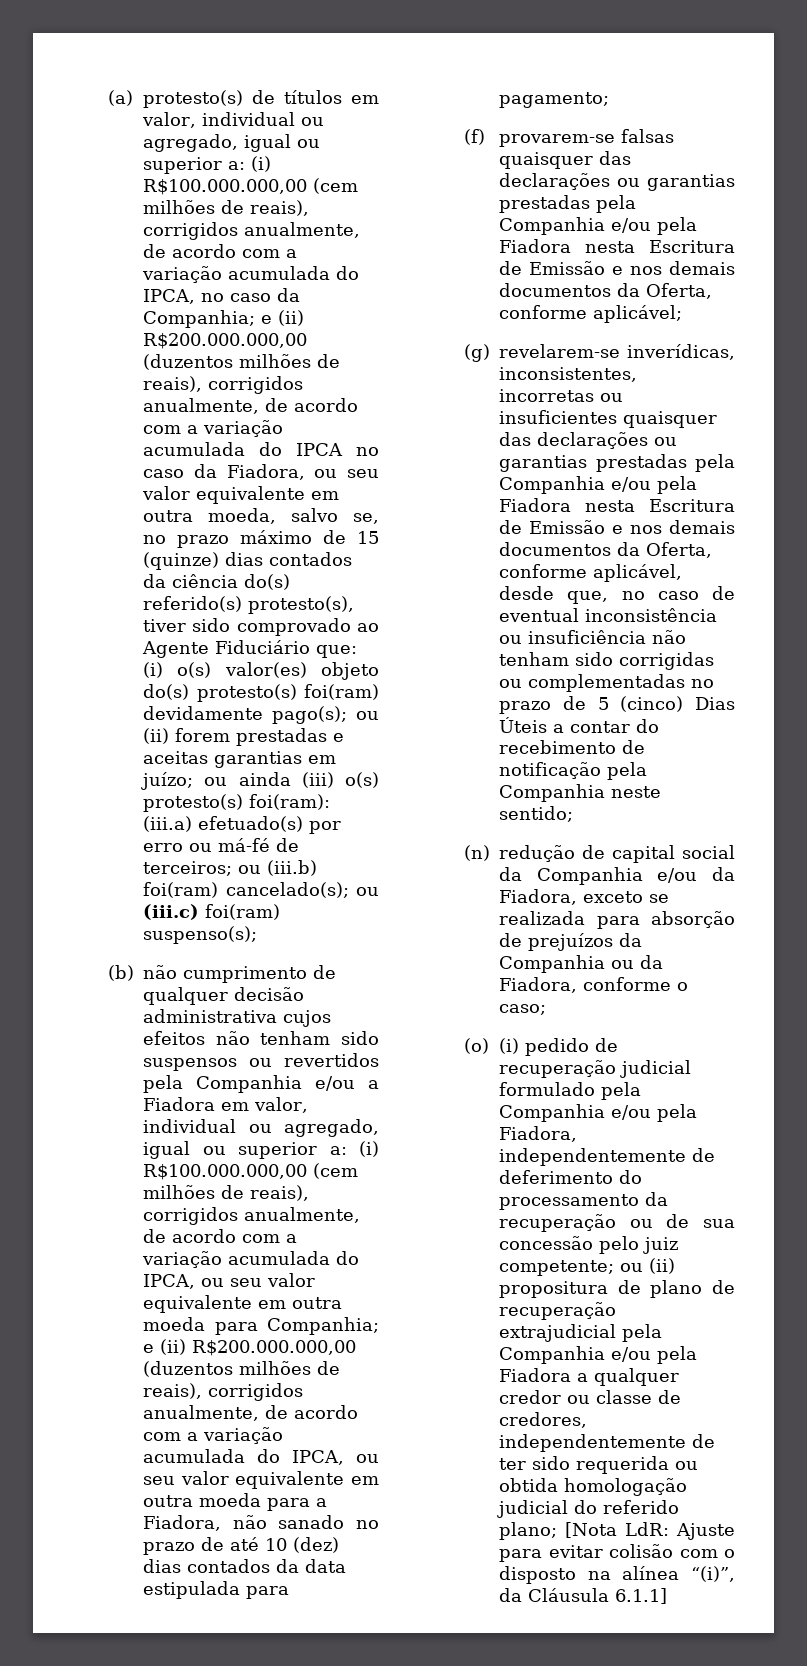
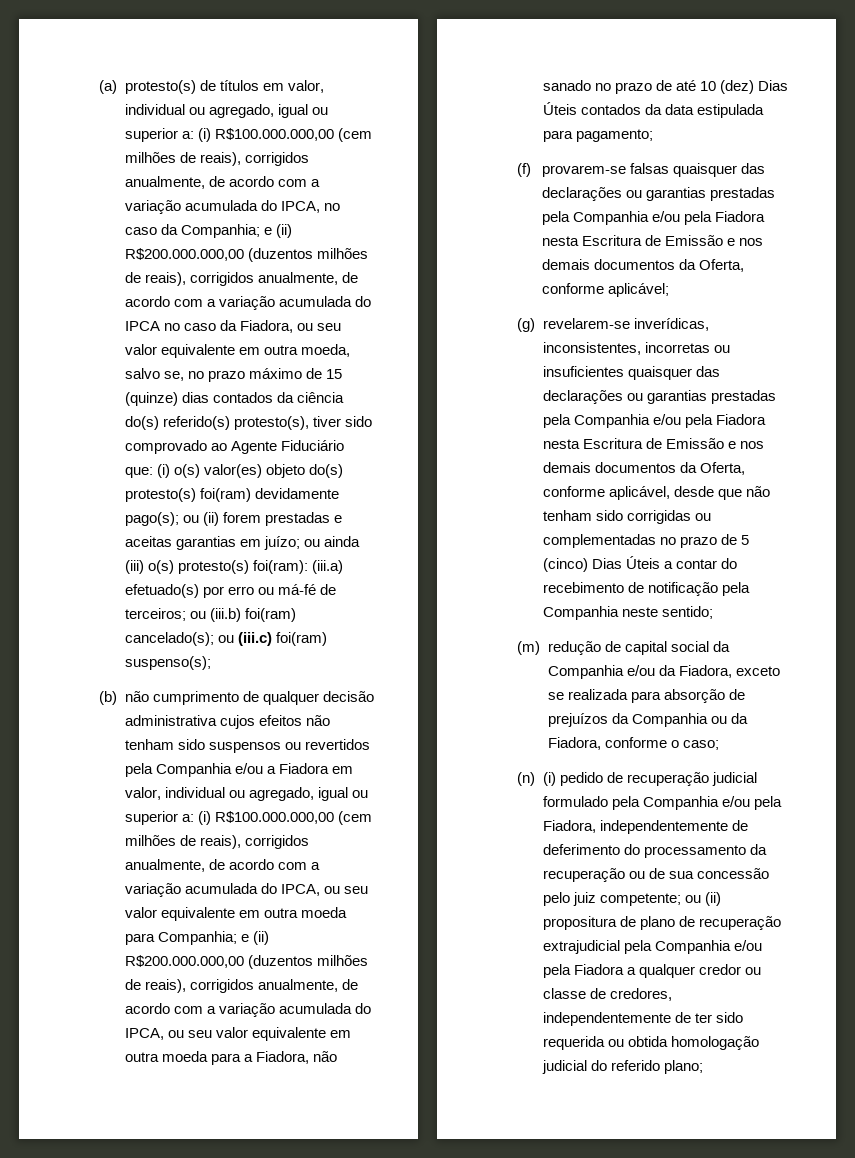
- e (ii) R$200.000.000,00 (duzentos milhões de reais), corrigidos anualmente, de acordo com a variação acumulada do IPCA, ou seu valor equivalente em outra moeda para a Fiadora, não sanado no prazo de até 10 (dez) dias contados da data estipulada para pagamento;
+ e (ii) R$200.000.000,00 (duzentos milhões de reais), corrigidos anualmente, de acordo com a variação acumulada do IPCA, ou seu valor equivalente em outra moeda para a Fiadora, não sanado no prazo de até 10 (dez) Dias Úteis contados da data estipulada para pagamento;
- (g) revelarem-se inverídicas, inconsistentes, incorretas ou insuficientes quaisquer das declarações ou garantias prestadas pela Companhia e/ou pela Fiadora nesta Escritura de Emissão e nos demais documentos da Oferta, conforme aplicável, desde que, no caso de eventual inconsistência ou insuficiência não tenham sido corrigidas ou complementadas no prazo de 5 (cinco) Dias Úteis a contar do recebimento de notificação pela Companhia neste sentido;
+ (g) revelarem-se inverídicas, inconsistentes, incorretas ou insuficientes quaisquer das declarações ou garantias prestadas pela Companhia e/ou pela Fiadora nesta Escritura de Emissão e nos demais documentos da Oferta, conforme aplicável, desde que não tenham sido corrigidas ou complementadas no prazo de 5 (cinco) Dias Úteis a contar do recebimento de notificação pela Companhia neste sentido;
- (n) redução de capital social da Companhia e/ou da Fiadora, exceto se realizada para absorção de prejuízos da Companhia ou da Fiadora, conforme o caso;
+ (m) redução de capital social da Companhia e/ou da Fiadora, exceto se realizada para absorção de prejuízos da Companhia ou da Fiadora, conforme o caso;
- (o) (i) pedido de recuperação judicial formulado pela Companhia e/ou pela Fiadora, independentemente de deferimento do processamento da recuperação ou de sua concessão pelo juiz competente; ou (ii) propositura de plano de recuperação extrajudicial pela Companhia e/ou pela Fiadora a qualquer credor ou classe de credores, independentemente de ter sido requerida ou obtida homologação judicial do referido plano; [Nota LdR: Ajuste para evitar colisão com o disposto na alínea “(i)”, da Cláusula 6.1.1]
+ (n) (i) pedido de recuperação judicial formulado pela Companhia e/ou pela Fiadora, independentemente de deferimento do processamento da recuperação ou de sua concessão pelo juiz competente; ou (ii) propositura de plano de recuperação extrajudicial pela Companhia e/ou pela Fiadora a qualquer credor ou classe de credores, independentemente de ter sido requerida ou obtida homologação judicial do referido plano;

